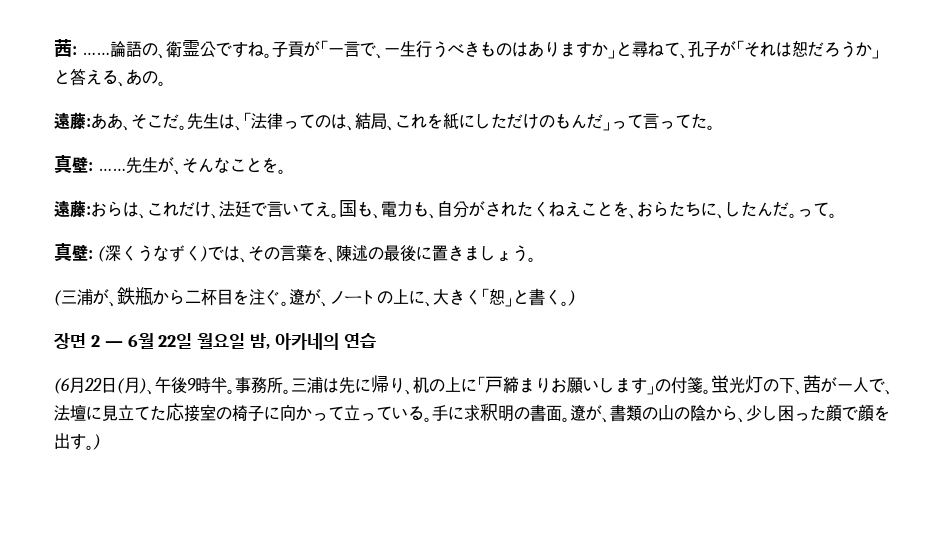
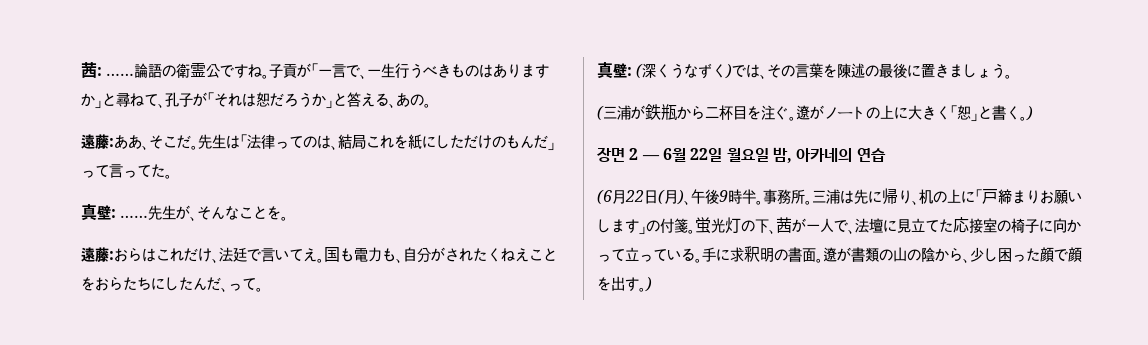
- 論語の、衛霊公ですね。
+ 論語の衛霊公ですね。
- 先生は、「法律ってのは、結局、これを紙にしただけのもんだ」って言ってた。
+ 先生は「法律ってのは、結局これを紙にしただけのもんだ」って言ってた。
- 遠藤:おらは、これだけ、法廷で言いてえ。
+ 遠藤:おらはこれだけ、法廷で言いてえ。
- 国も、電力も、自分がされたくねえことを、おらたちに、したんだ。って。
+ 国も電力も、自分がされたくねえことをおらたちにしたんだ、って。
- 真壁: (深くうなずく)では、その言葉を、陳述の最後に置きましょう。
+ 真壁: (深くうなずく)では、その言葉を陳述の最後に置きましょう。
- (三浦が、鉄瓶から二杯目を注ぐ。
+ (三浦が鉄瓶から二杯目を注ぐ。
- 遼が、ノートの上に、大きく「恕」と書く。)
+ 遼がノートの上に大きく「恕」と書く。)
- 遼が、書類の山の陰から、少し困った顔で顔を出す。)
+ 遼が書類の山の陰から、少し困った顔で顔を出す。)

